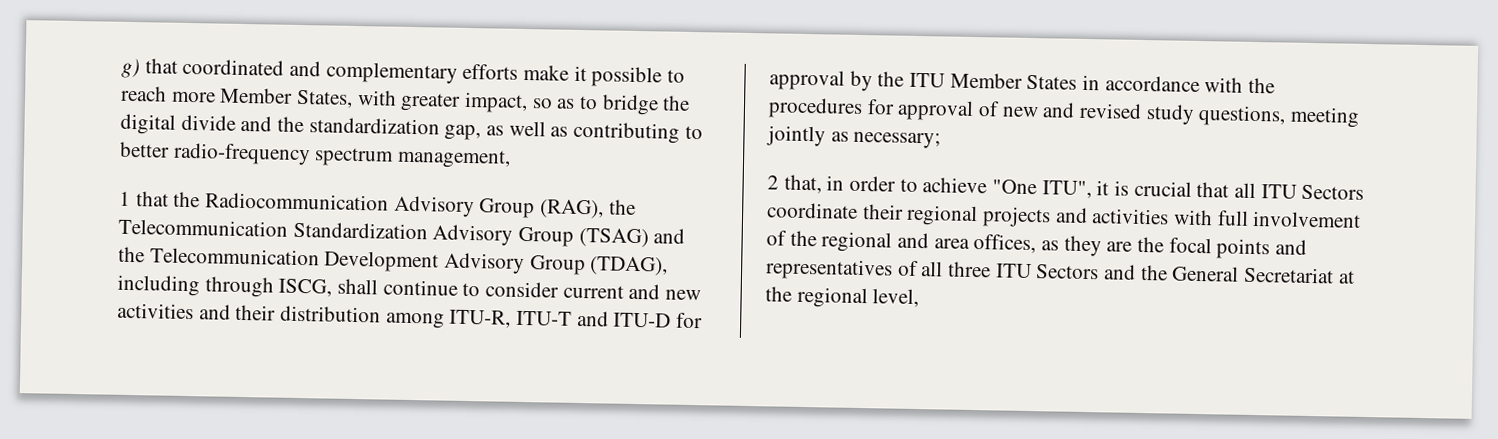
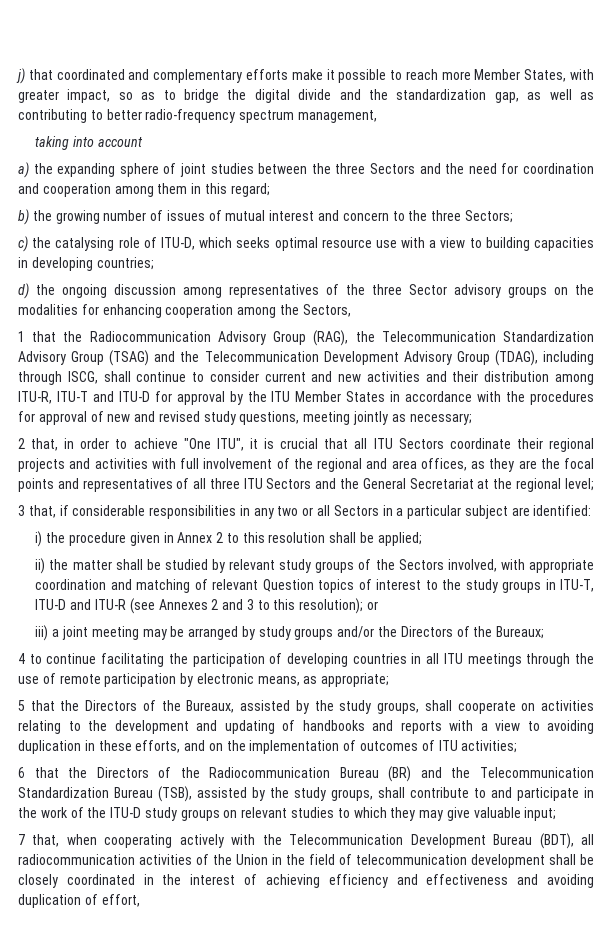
- g) that coordinated and complementary efforts make it possible to reach more Member States, with greater impact, so as to bridge the digital divide and the standardization gap, as well as contributing to better radio-frequency spectrum management,
+ j) that coordinated and complementary efforts make it possible to reach more Member States, with greater impact, so as to bridge the digital divide and the standardization gap, as well as contributing to better radio-frequency spectrum management,
+ taking into account
+ a) the expanding sphere of joint studies between the three Sectors and the need for coordination and cooperation among them in this regard;
+ b) the growing number of issues of mutual interest and concern to the three Sectors;
+ c) the catalysing role of ITU‑D, which seeks optimal resource use with a view to building capacities in developing countries;
+ d) the ongoing discussion among representatives of the three Sector advisory groups on the modalities for enhancing cooperation among the Sectors,
- 2 that, in order to achieve "One ITU", it is crucial that all ITU Sectors coordinate their regional projects and activities with full involvement of the regional and area offices, as they are the focal points and representatives of all three ITU Sectors and the General Secretariat at the regional level,
+ 2 that, in order to achieve "One ITU", it is crucial that all ITU Sectors coordinate their regional projects and activities with full involvement of the regional and area offices, as they are the focal points and representatives of all three ITU Sectors and the General Secretariat at the regional level;
+ 3 that, if considerable responsibilities in any two or all Sectors in a particular subject are identified:
+ i) the procedure given in Annex 2 to this resolution shall be applied;
+ ii) the matter shall be studied by relevant study groups of the Sectors involved, with appropriate coordination and matching of relevant Question topics of interest to the study groups in ITU-T, ITU-D and ITU-R (see Annexes 2 and 3 to this resolution); or
+ iii) a joint meeting may be arranged by study groups and/or the Directors of the Bureaux;
+ 4 to continue facilitating the participation of developing countries in all ITU meetings through the use of remote participation by electronic means, as appropriate;
+ 5 that the Directors of the Bureaux, assisted by the study groups, shall cooperate on activities relating to the development and updating of handbooks and reports with a view to avoiding duplication in these efforts, and on the implementation of outcomes of ITU activities;
+ 6 that the Directors of the Radiocommunication Bureau (BR) and the Telecommunication Standardization Bureau (TSB), assisted by the study groups, shall contribute to and participate in the work of the ITU-D study groups on relevant studies to which they may give valuable input;
+ 7 that, when cooperating actively with the Telecommunication Development Bureau (BDT), all radiocommunication activities of the Union in the field of telecommunication development shall be closely coordinated in the interest of achieving efficiency and effectiveness and avoiding duplication of effort,

